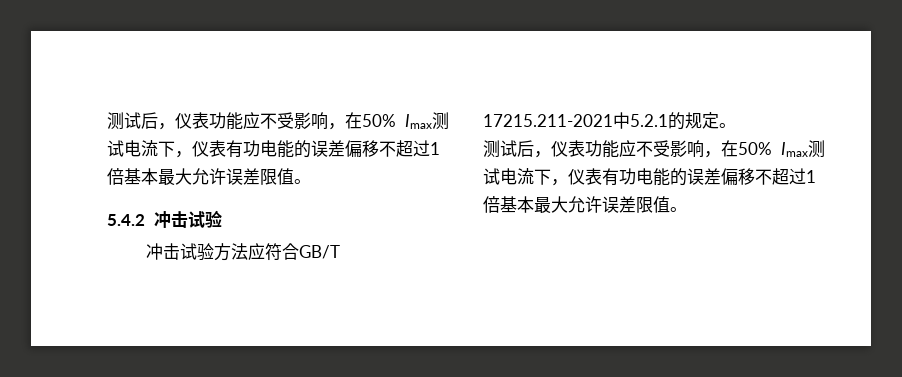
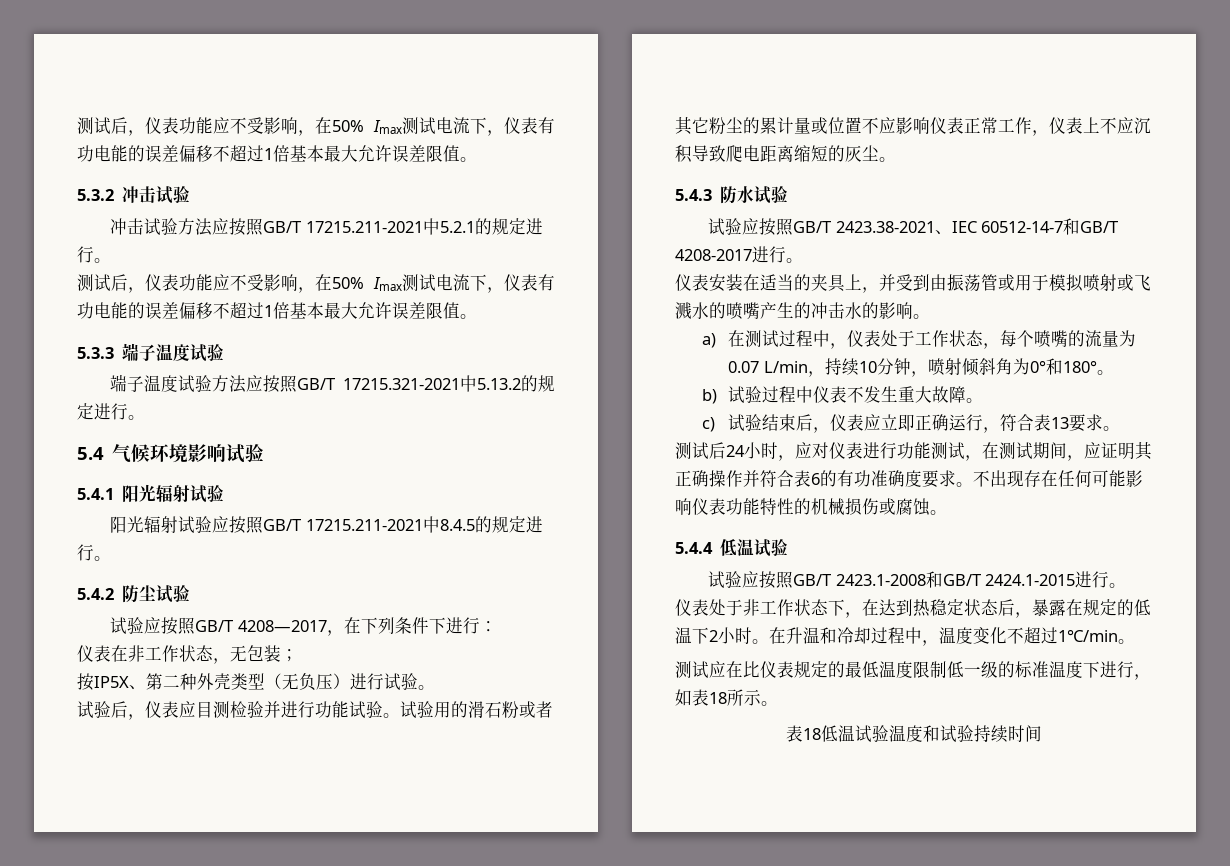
- 5.4.2冲击试验
+ 5.3.2冲击试验
- 冲击试验方法应符合GB/T 17215.211-2021中5.2.1的规定。
+ 冲击试验方法应按照GB/T 17215.211-2021中5.2.1的规定进行。
+ 5.3.3端子温度试验
+ 端子温度试验方法应按照GB/T 17215.321-2021中5.13.2的规定进行。
+ 5.4气候环境影响试验
+ 5.4.1阳光辐射试验
+ 阳光辐射试验应按照GB/T 17215.211-2021中8.4.5的规定进行。
+ 5.4.2防尘试验
+ 试验应按照GB/T 4208—2017，在下列条件下进行：
+ 仪表在非工作状态，无包装；
+ 按IP5X、第二种外壳类型（无负压）进行试验。
+ 试验后，仪表应目测检验并进行功能试验。试验用的滑石粉或者其它粉尘的累计量或位置不应影响仪表正常工作，仪表上不应沉积导致爬电距离缩短的灰尘。
+ 5.4.3防水试验
+ 试验应按照GB/T 2423.38-2021、IEC 60512-14-7和GB/T 4208-2017进行。
+ 仪表安装在适当的夹具上，并受到由振荡管或用于模拟喷射或飞溅水的喷嘴产生的冲击水的影响。
+ a)在测试过程中，仪表处于工作状态，每个喷嘴的流量为0.07 L/min，持续10分钟，喷射倾斜角为0°和180°。
+ b)试验过程中仪表不发生重大故障。
+ c)试验结束后，仪表应立即正确运行，符合表13要求。
+ 测试后24小时，应对仪表进行功能测试，在测试期间，应证明其正确操作并符合表6的有功准确度要求。不出现存在任何可能影响仪表功能特性的机械损伤或腐蚀。
+ 5.4.4低温试验
+ 试验应按照GB/T 2423.1-2008和GB/T 2424.1-2015进行。
+ 仪表处于非工作状态下，在达到热稳定状态后，暴露在规定的低温下2小时。在升温和冷却过程中，温度变化不超过1℃/min。
+ 测试应在比仪表规定的最低温度限制低一级的标准温度下进行，如表18所示。
+ 表18低温试验温度和试验持续时间

